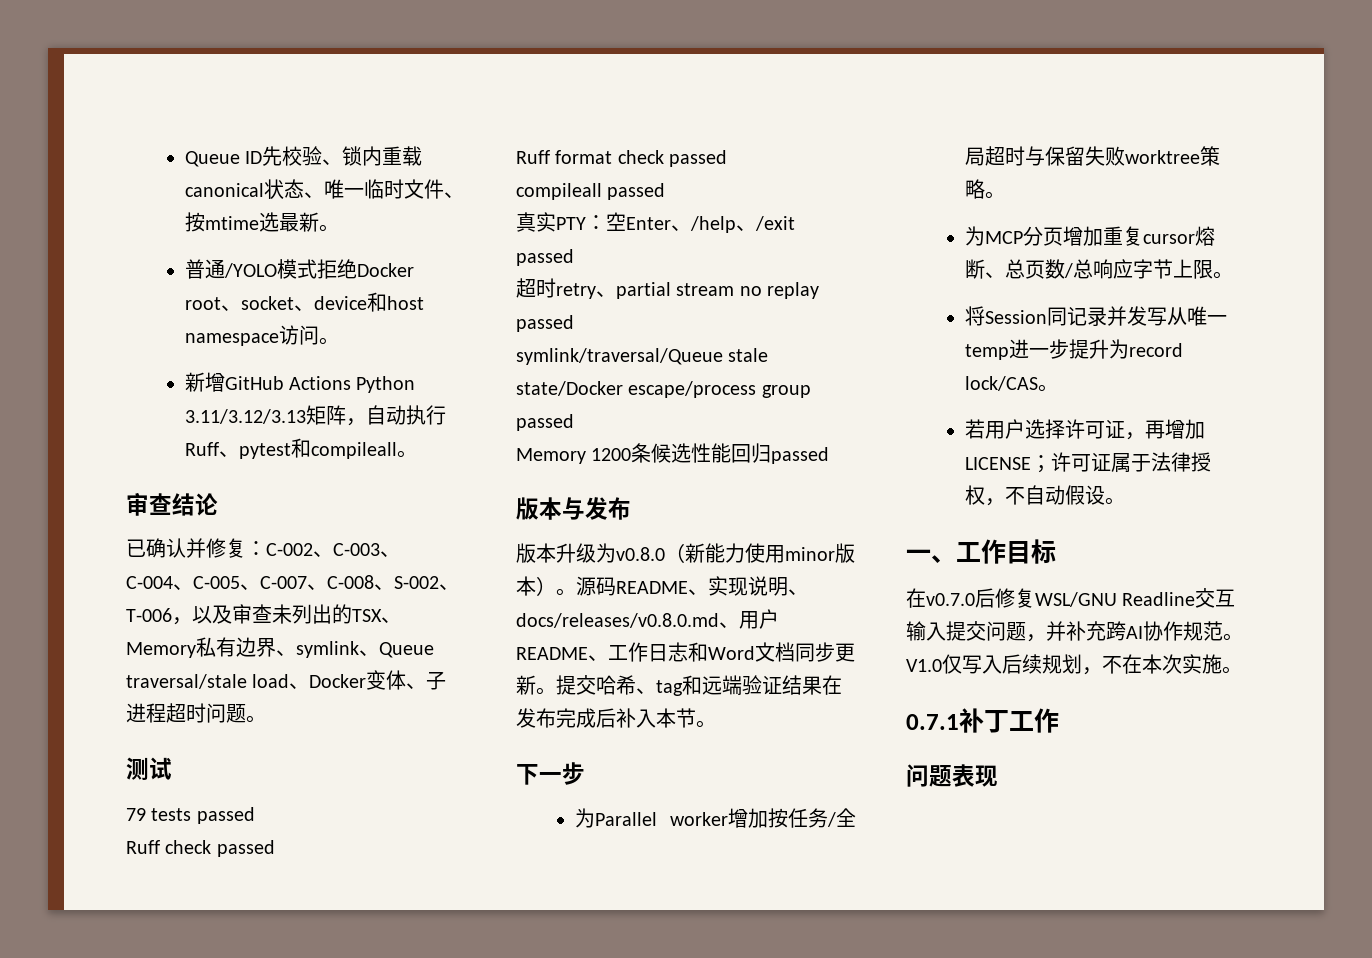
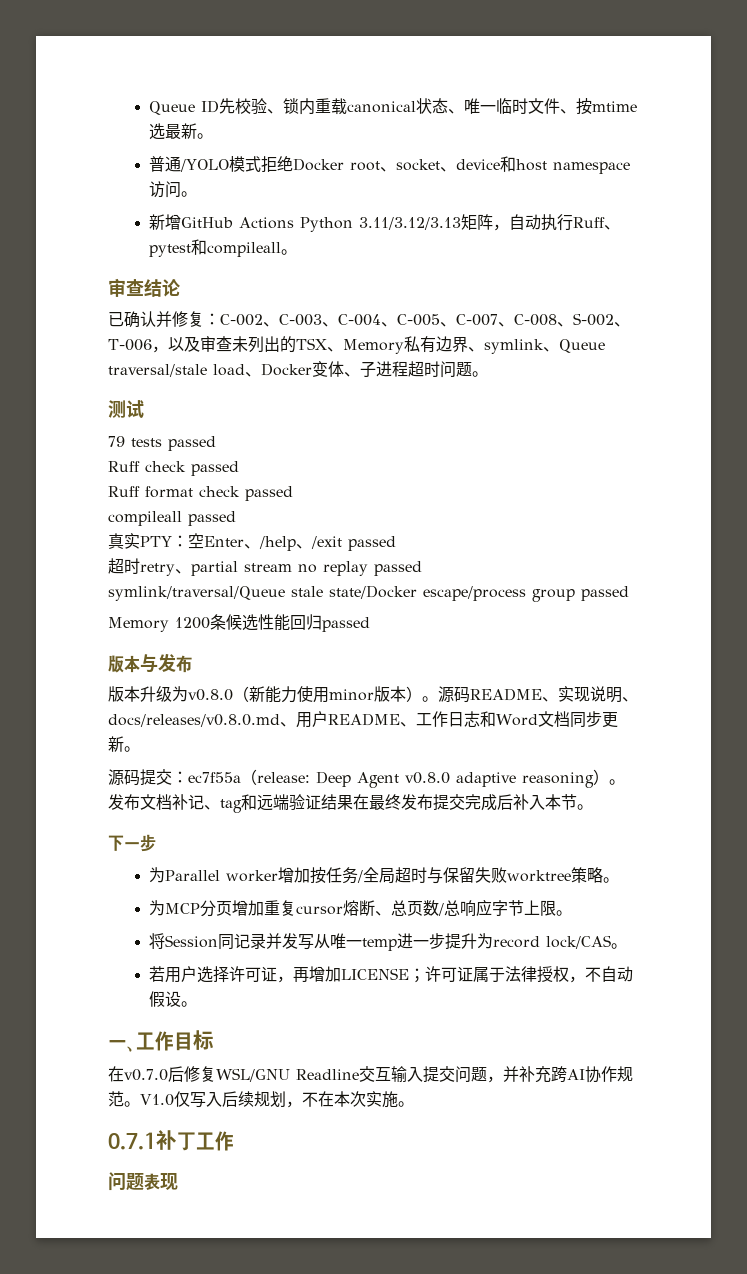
- 源码README、实现说明、docs/releases/v0.8.0.md、用户README、工作日志和Word文档同步更新。提交哈希、tag和远端验证结果在发布完成后补入本节。
+ 源码README、实现说明、docs/releases/v0.8.0.md、用户README、工作日志和Word文档同步更新。
+ 源码提交：ec7f55a（release: Deep Agent v0.8.0 adaptive reasoning）。发布文档补记、tag和远端验证结果在最终发布提交完成后补入本节。

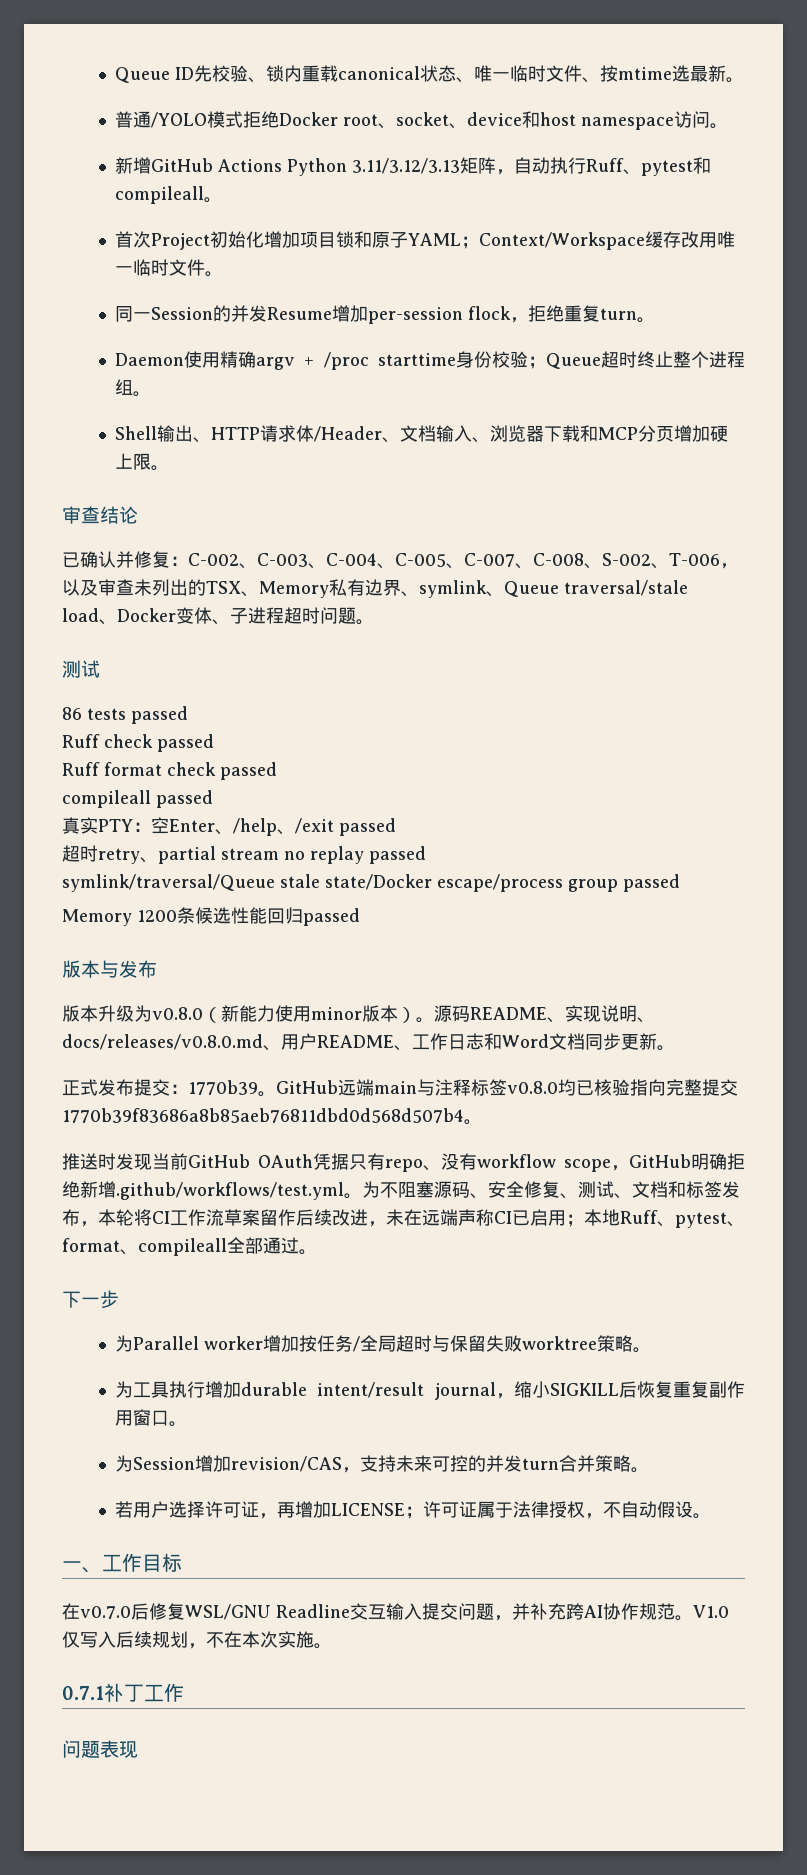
+ 首次Project初始化增加项目锁和原子YAML；Context/Workspace缓存改用唯一临时文件。
+ 同一Session的并发Resume增加per-session flock，拒绝重复turn。
+ Daemon使用精确argv + /proc starttime身份校验；Queue超时终止整个进程组。
+ Shell输出、HTTP请求体/Header、文档输入、浏览器下载和MCP分页增加硬上限。
- 79 tests passed
+ 86 tests passed
- 源码提交：ec7f55a（release: Deep Agent v0.8.0 adaptive reasoning）。发布文档补记、tag和远端验证结果在最终发布提交完成后补入本节。
+ 正式发布提交：1770b39。GitHub远端main与注释标签v0.8.0均已核验指向完整提交1770b39f83686a8b85aeb76811dbd0d568d507b4。
+ 推送时发现当前GitHub OAuth凭据只有repo、没有workflow scope，GitHub明确拒绝新增.github/workflows/test.yml。为不阻塞源码、安全修复、测试、文档和标签发布，本轮将CI工作流草案留作后续改进，未在远端声称CI已启用；本地Ruff、pytest、format、compileall全部通过。
- 为MCP分页增加重复cursor熔断、总页数/总响应字节上限。
- 将Session同记录并发写从唯一temp进一步提升为record lock/CAS。
+ 为工具执行增加durable intent/result journal，缩小SIGKILL后恢复重复副作用窗口。
+ 为Session增加revision/CAS，支持未来可控的并发turn合并策略。

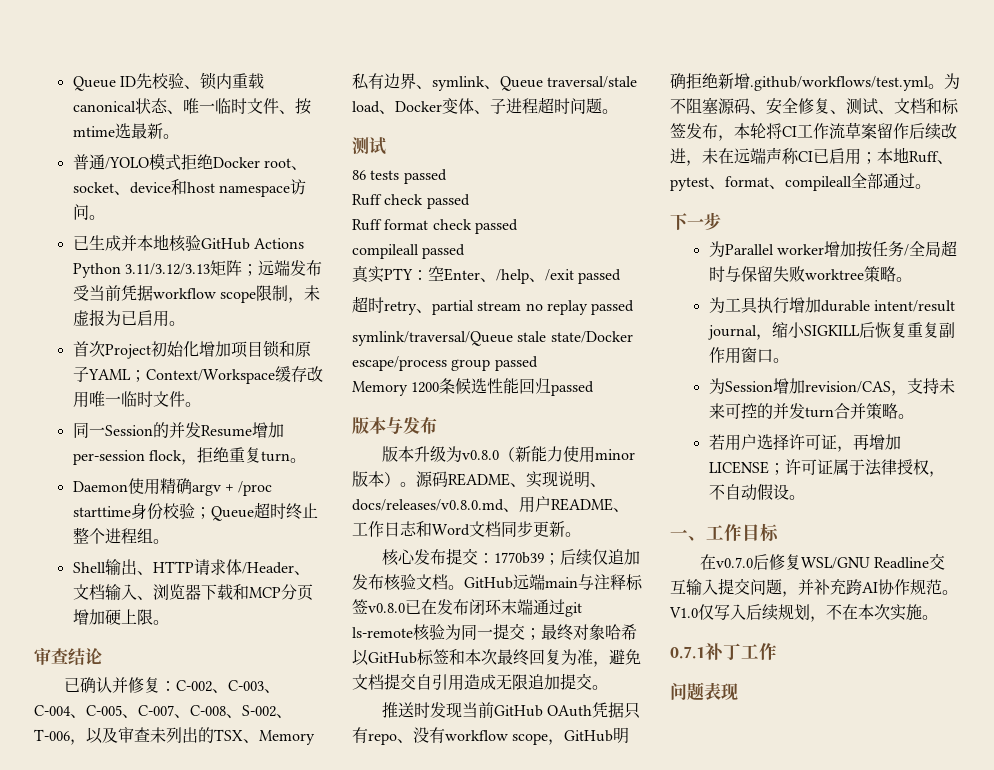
- 新增GitHub Actions Python 3.11/3.12/3.13矩阵，自动执行Ruff、pytest和compileall。
+ 已生成并本地核验GitHub Actions Python 3.11/3.12/3.13矩阵；远端发布受当前凭据workflow scope限制，未虚报为已启用。
- 正式发布提交：1770b39。
+ 核心发布提交：1770b39；后续仅追加发布核验文档。
- GitHub远端main与注释标签v0.8.0均已核验指向完整提交1770b39f83686a8b85aeb76811dbd0d568d507b4。
+ GitHub远端main与注释标签v0.8.0已在发布闭环末端通过git ls-remote核验为同一提交；最终对象哈希以GitHub标签和本次最终回复为准，避免文档提交自引用造成无限追加提交。

